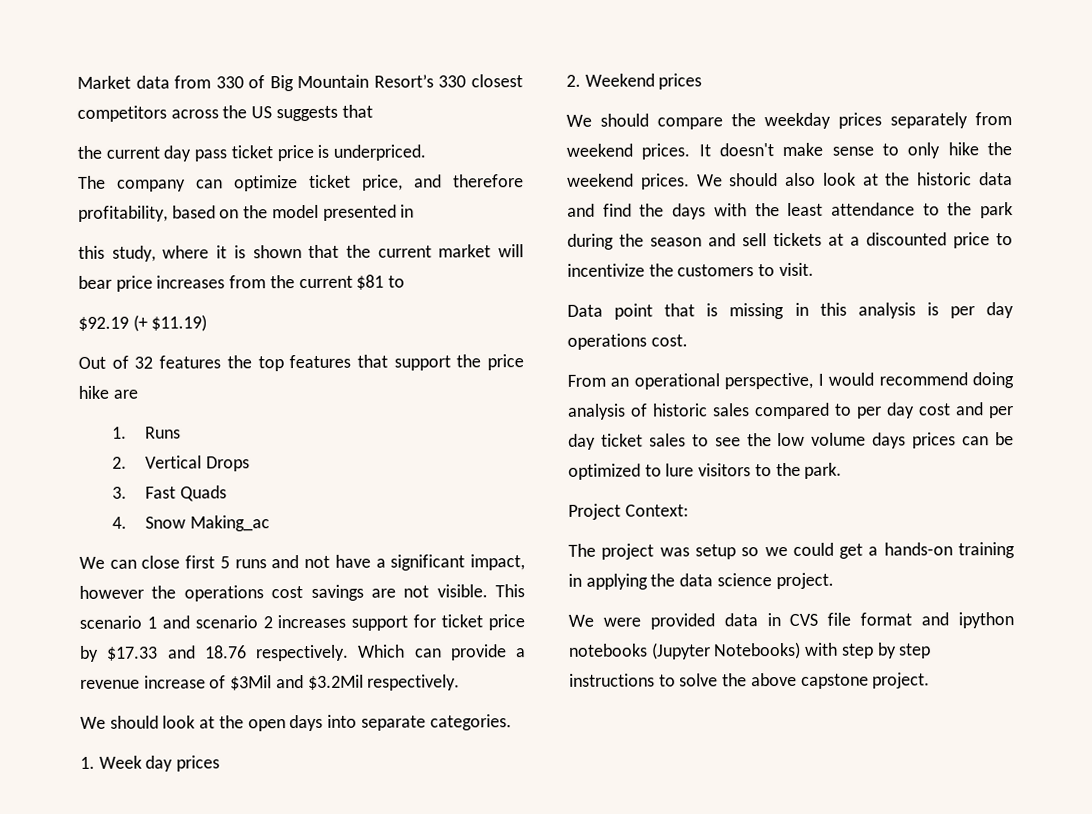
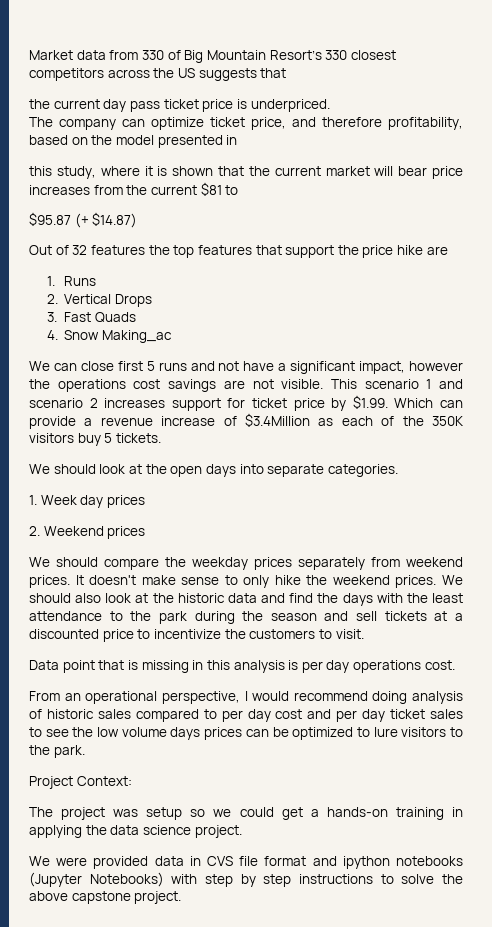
- $92.19 (+ $11.19)
+ $95.87 (+ $14.87)
- This scenario 1 and scenario 2 increases support for ticket price by $17.33 and 18.76 respectively. Which can provide a revenue increase of $3Mil and $3.2Mil respectively.
+ This scenario 1 and scenario 2 increases support for ticket price by $1.99. Which can provide a revenue increase of $3.4Million as each of the 350K visitors buy 5 tickets.

